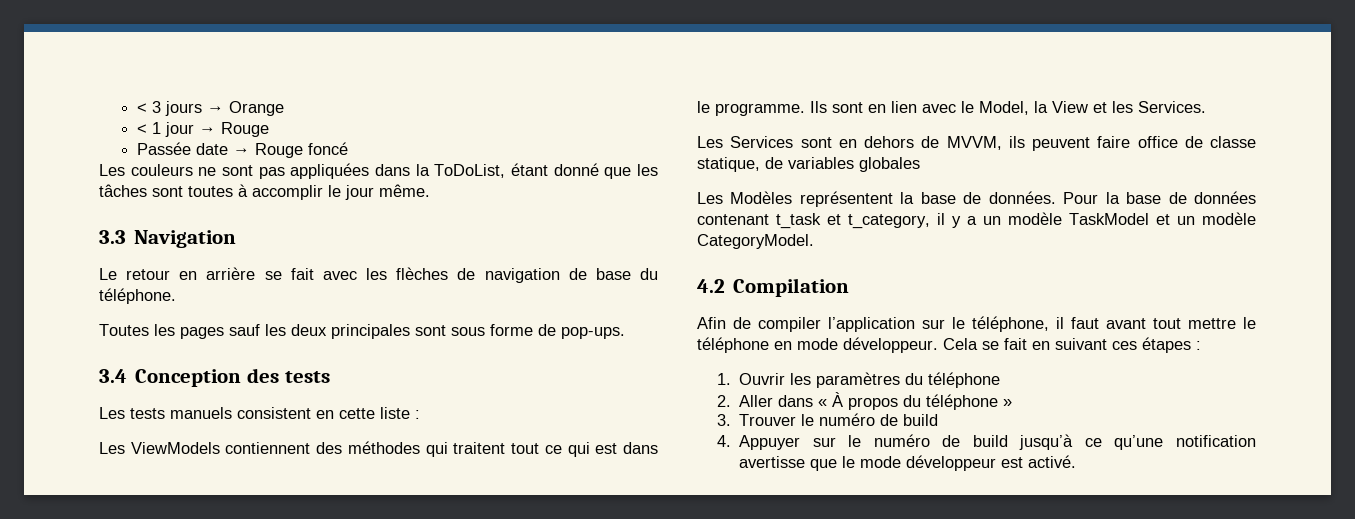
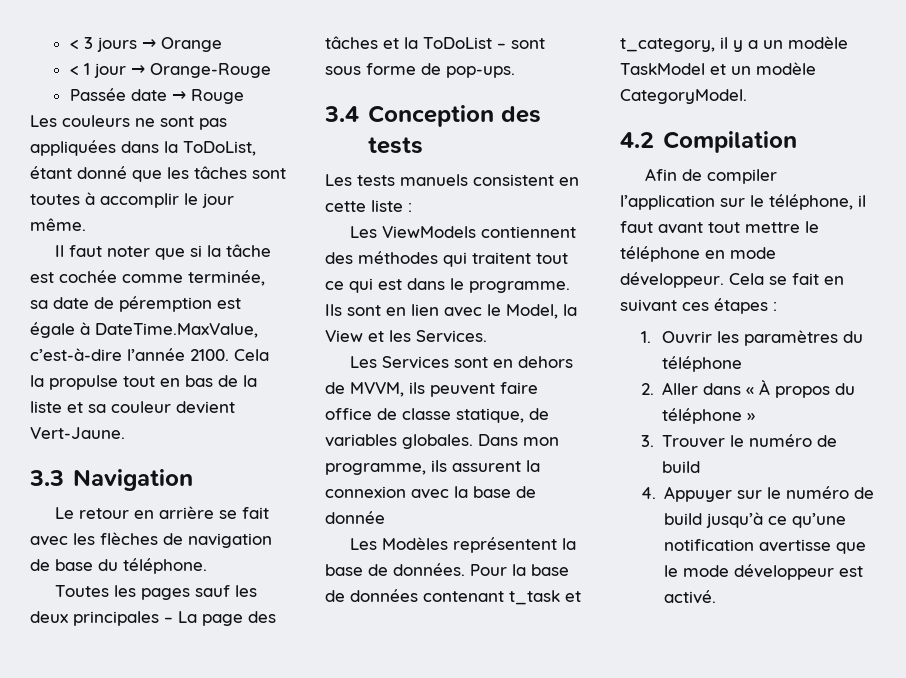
- < 1 jour → Rouge
+ < 1 jour → Orange-Rouge
- Passée date → Rouge foncé
+ Passée date → Rouge
+ Il faut noter que si la tâche est cochée comme terminée, sa date de péremption est égale à DateTime.MaxValue, c’est-à-dire l’année 2100. Cela la propulse tout en bas de la liste et sa couleur devient Vert-Jaune.
- Toutes les pages sauf les deux principales sont sous forme de pop-ups.
+ Toutes les pages sauf les deux principales – La page des tâches et la ToDoList – sont sous forme de pop-ups.
- Les Services sont en dehors de MVVM, ils peuvent faire office de classe statique, de variables globales
+ Les Services sont en dehors de MVVM, ils peuvent faire office de classe statique, de variables globales. Dans mon programme, ils assurent la connexion avec la base de donnée

